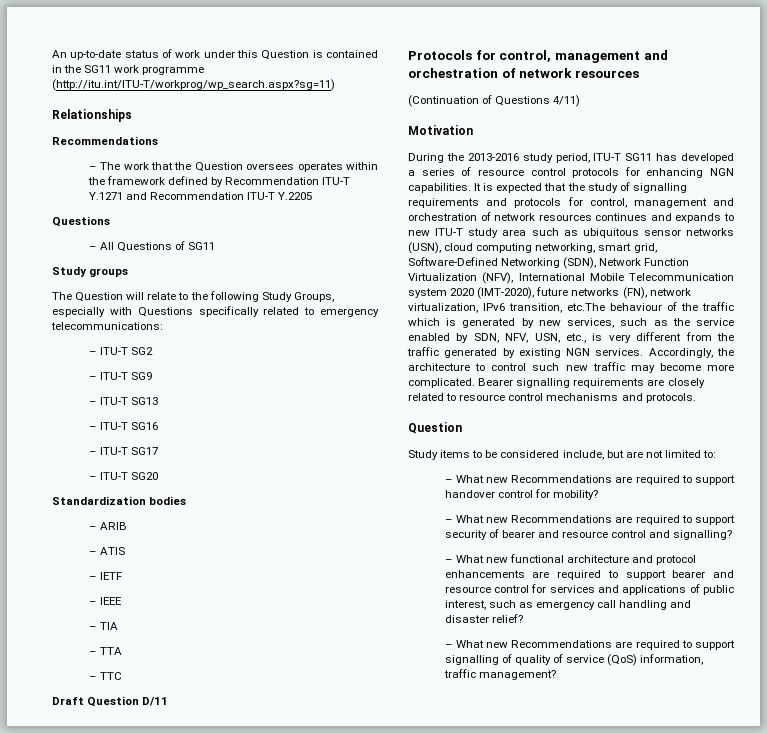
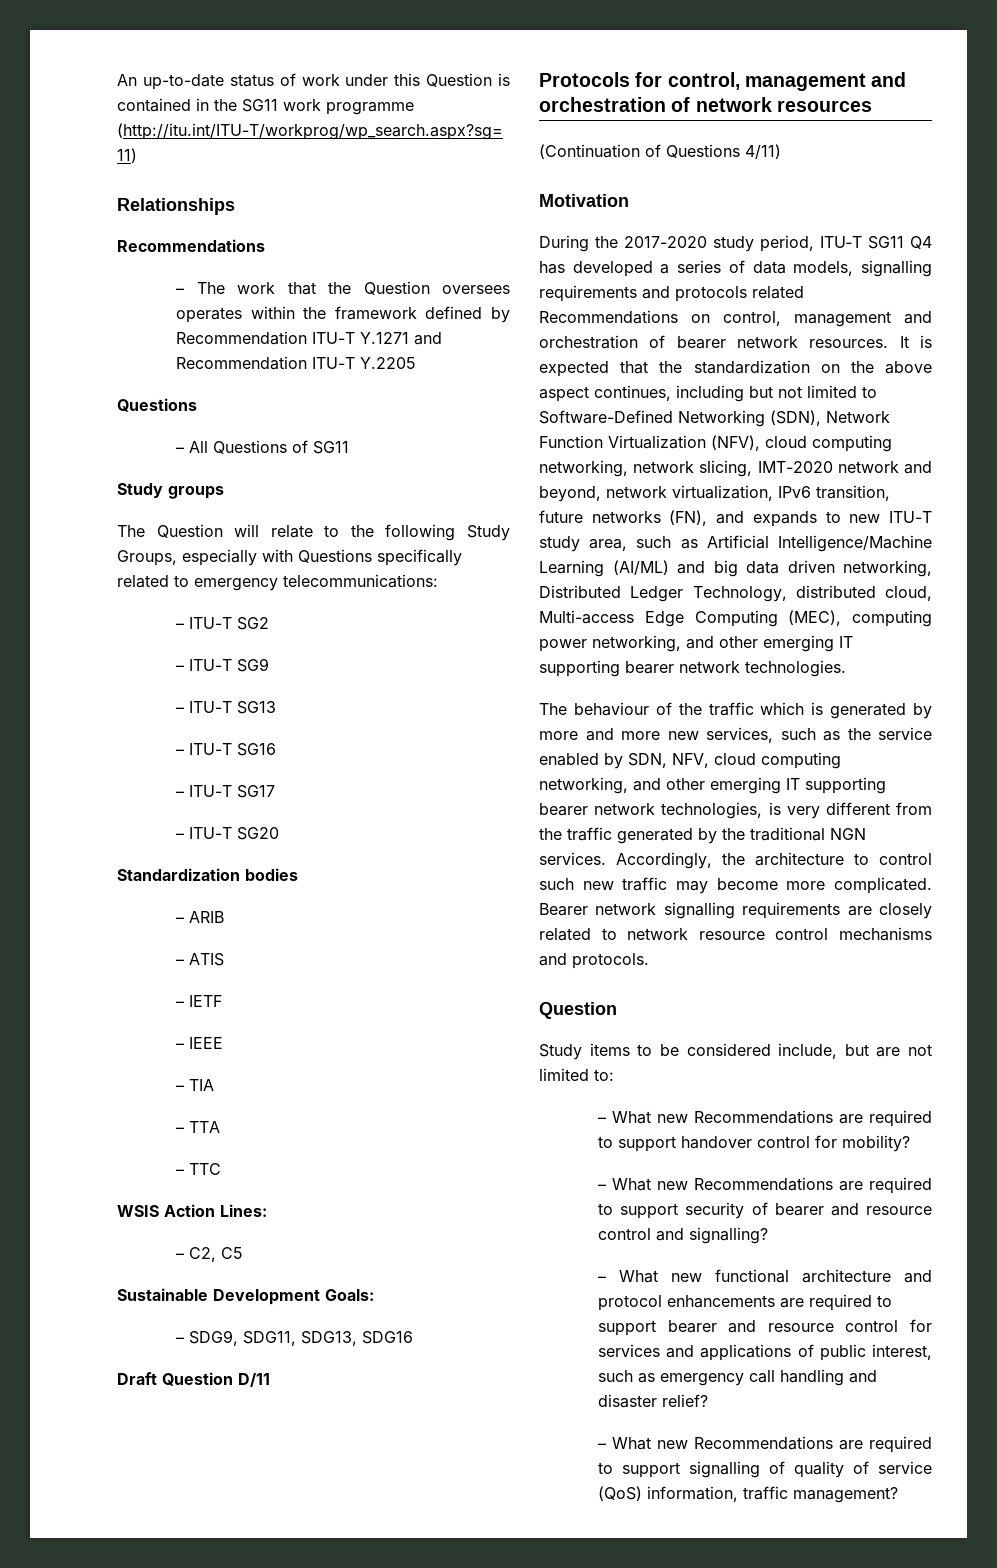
+ WSIS Action Lines:
+ – C2, C5
+ Sustainable Development Goals:
+ – SDG9, SDG11, SDG13, SDG16
- During the 2013-2016 study period, ITU‑T SG11 has developed a series of resource control protocols for enhancing NGN capabilities.
+ During the 2017-2020 study period, ITU‑T SG11 Q4 has developed a series of data models, signalling requirements and protocols related Recommendations on control, management and orchestration of bearer network resources.
- It is expected that the study of signalling requirements and protocols for control, management and orchestration of network resources continues and expands to new ITU-T study area such as ubiquitous sensor networks (USN), cloud computing networking, smart grid, Software-Defined Networking (SDN), Network Function Virtualization (NFV), International Mobile Telecommunication system 2020 (IMT-2020), future networks (FN), network virtualization, IPv6 transition, etc.The behaviour of the traffic which is generated by new services, such as the service enabled by SDN, NFV, USN, etc., is very different from the traffic generated by existing NGN services.
+ It is expected that the standardization on the above aspect continues, including but not limited to Software-Defined Networking (SDN), Network Function Virtualization (NFV), cloud computing networking, network slicing, IMT-2020 network and beyond, network virtualization, IPv6 transition, future networks (FN), and expands to new ITU-T study area, such as Artificial Intelligence/Machine Learning (AI/ML) and big data driven networking, Distributed Ledger Technology, distributed cloud, Multi-access Edge Computing (MEC), computing power networking, and other emerging IT supporting bearer network technologies.
+ The behaviour of the traffic which is generated by more and more new services, such as the service enabled by SDN, NFV, cloud computing networking, and other emerging IT supporting bearer network technologies, is very different from the traffic generated by the traditional NGN services.
- Bearer signalling requirements are closely related to resource control mechanisms and protocols.
+ Bearer network signalling requirements are closely related to network resource control mechanisms and protocols.

